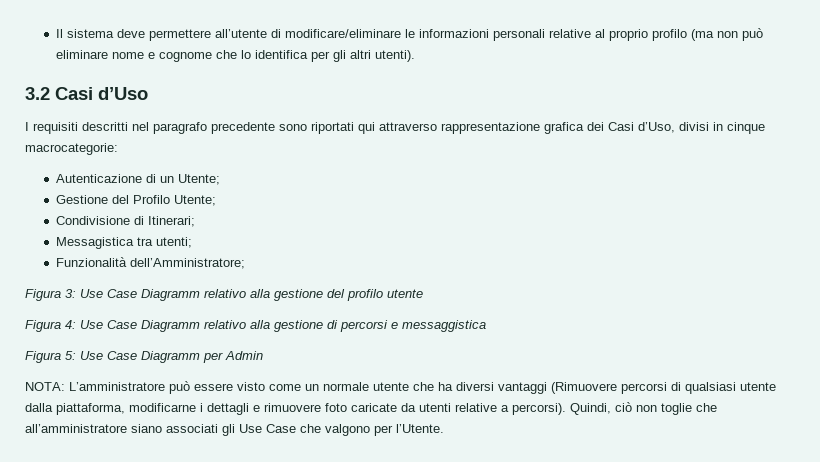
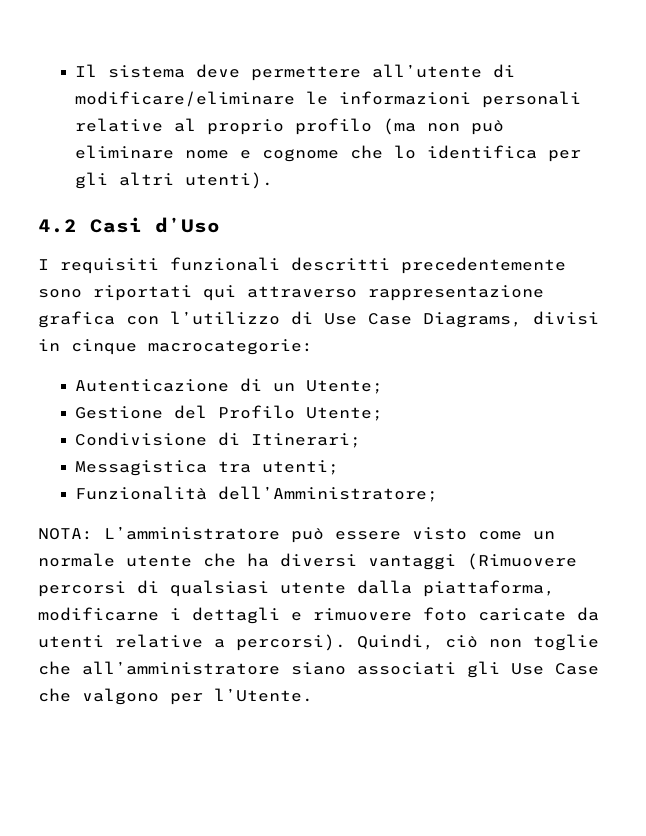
- 3.2 Casi d’Uso
+ 4.2 Casi d’Uso
- I requisiti descritti nel paragrafo precedente sono riportati qui attraverso rappresentazione grafica dei Casi d’Uso, divisi in cinque macrocategorie:
+ I requisiti funzionali descritti precedentemente sono riportati qui attraverso rappresentazione grafica con l’utilizzo di Use Case Diagrams, divisi in cinque macrocategorie:
- Figura 3: Use Case Diagramm relativo alla gestione del profilo utente
- Figura 4: Use Case Diagramm relativo alla gestione di percorsi e messaggistica
- Figura 5: Use Case Diagramm per Admin

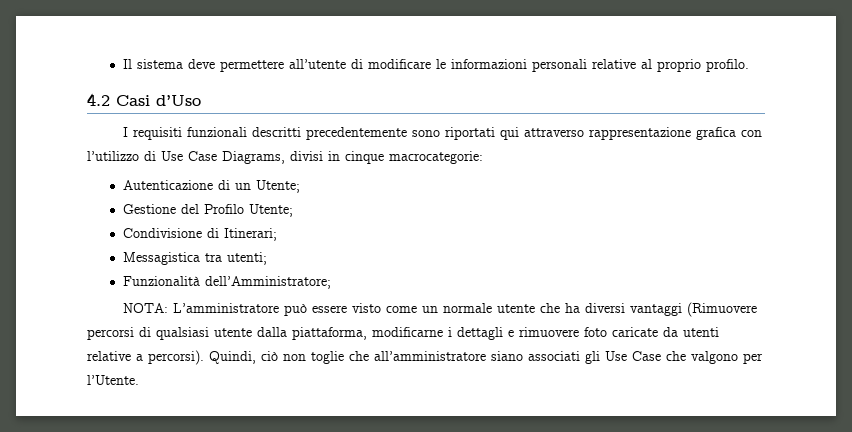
- Il sistema deve permettere all’utente di modificare/eliminare le informazioni personali relative al proprio profilo (ma non può eliminare nome e cognome che lo identifica per gli altri utenti).
+ Il sistema deve permettere all’utente di modificare le informazioni personali relative al proprio profilo.

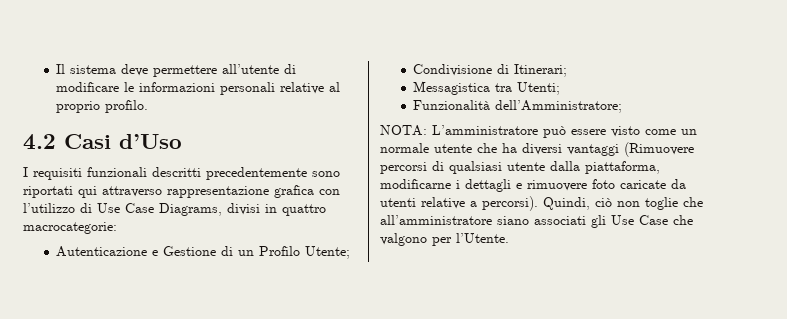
- I requisiti funzionali descritti precedentemente sono riportati qui attraverso rappresentazione grafica con l’utilizzo di Use Case Diagrams, divisi in cinque macrocategorie:
+ I requisiti funzionali descritti precedentemente sono riportati qui attraverso rappresentazione grafica con l’utilizzo di Use Case Diagrams, divisi in quattro macrocategorie:
- Autenticazione di un Utente;
- Gestione del Profilo Utente;
+ Autenticazione e Gestione di un Profilo Utente;
- Messagistica tra utenti;
+ Messagistica tra Utenti;

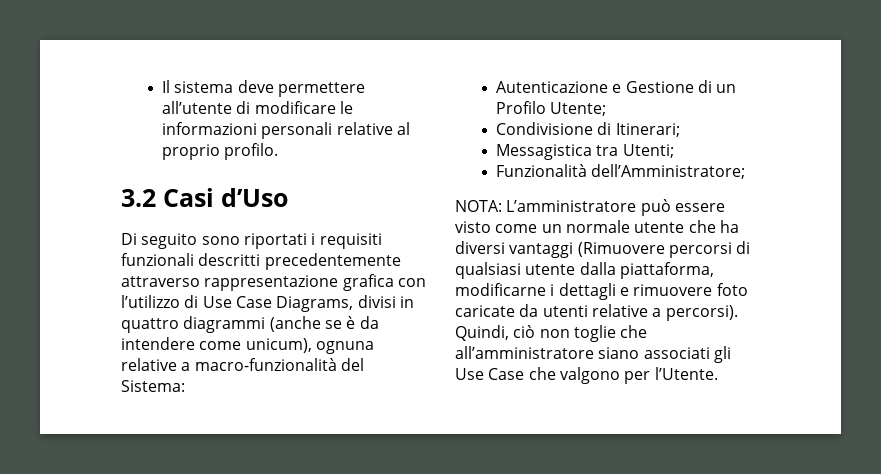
- 4.2 Casi d’Uso
+ 3.2 Casi d’Uso
- I requisiti funzionali descritti precedentemente sono riportati qui attraverso rappresentazione grafica con l’utilizzo di Use Case Diagrams, divisi in quattro macrocategorie:
+ Di seguito sono riportati i requisiti funzionali descritti precedentemente attraverso rappresentazione grafica con l’utilizzo di Use Case Diagrams, divisi in quattro diagrammi (anche se è da intendere come unicum), ognuna relative a macro-funzionalità del Sistema:

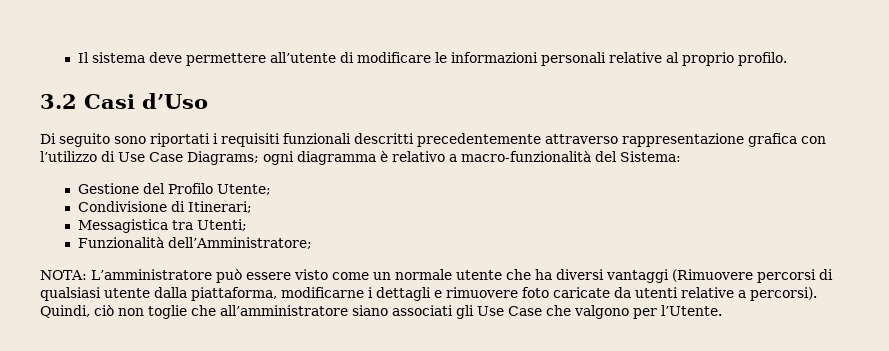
- Di seguito sono riportati i requisiti funzionali descritti precedentemente attraverso rappresentazione grafica con l’utilizzo di Use Case Diagrams, divisi in quattro diagrammi (anche se è da intendere come unicum), ognuna relative a macro-funzionalità del Sistema:
+ Di seguito sono riportati i requisiti funzionali descritti precedentemente attraverso rappresentazione grafica con l’utilizzo di Use Case Diagrams; ogni diagramma è relativo a macro-funzionalità del Sistema:
- Autenticazione e Gestione di un Profilo Utente;
+ Gestione del Profilo Utente;

